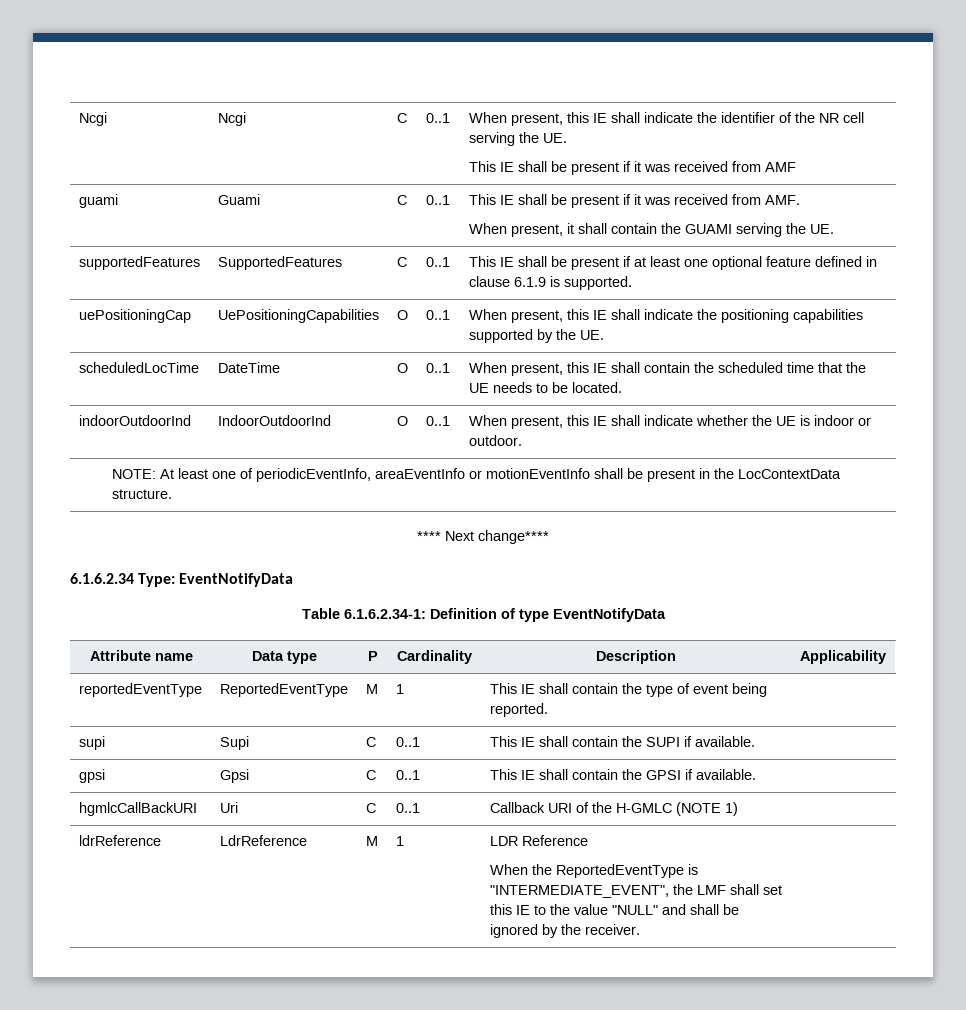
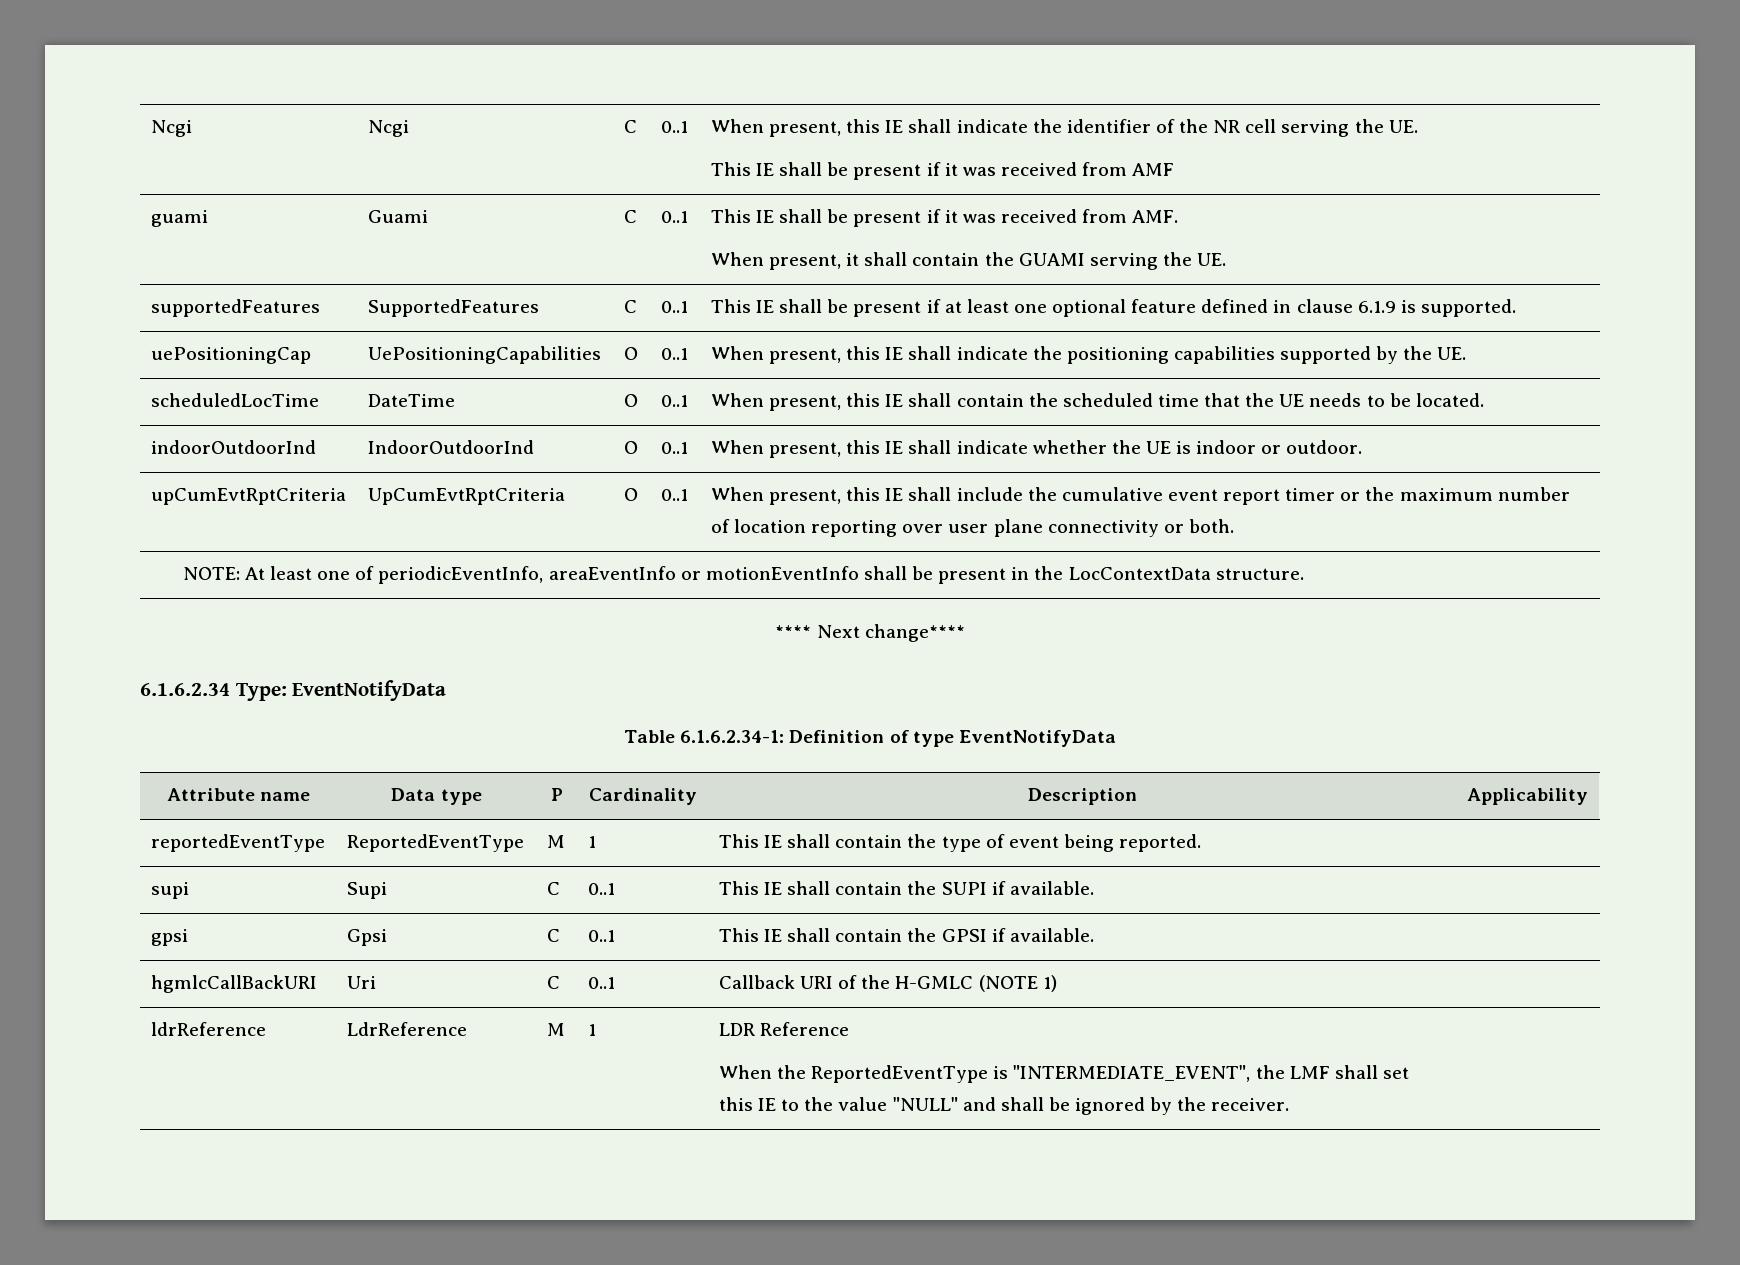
+ upCumEvtRptCriteria | UpCumEvtRptCriteria | O | 0..1 | When present, this IE shall include the cumulative event report timer or the maximum number of location reporting over user plane connectivity or both.

